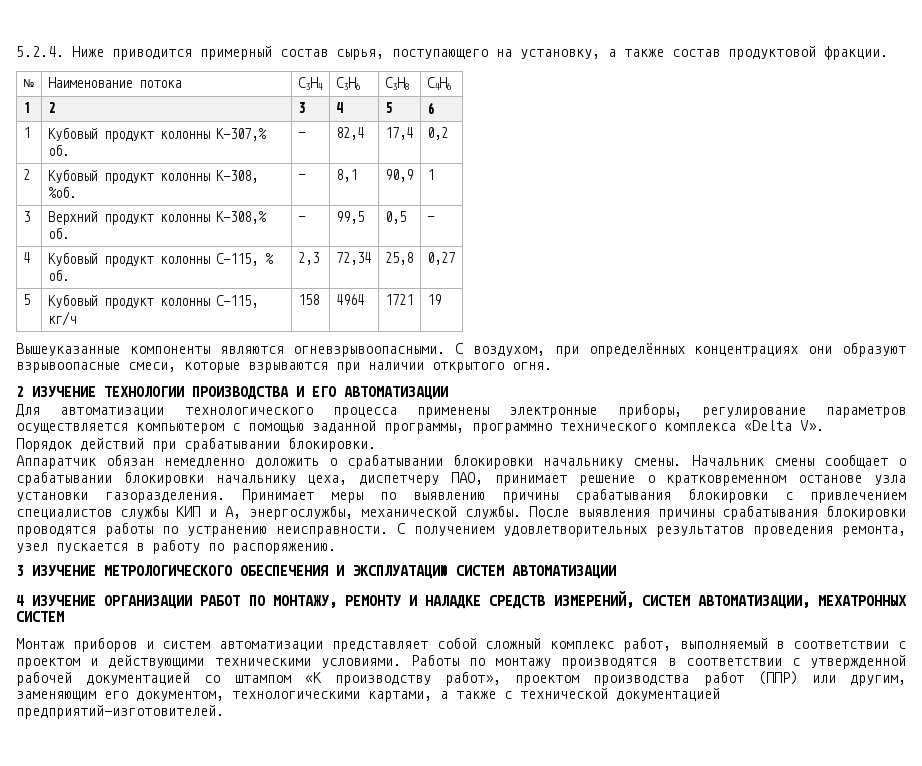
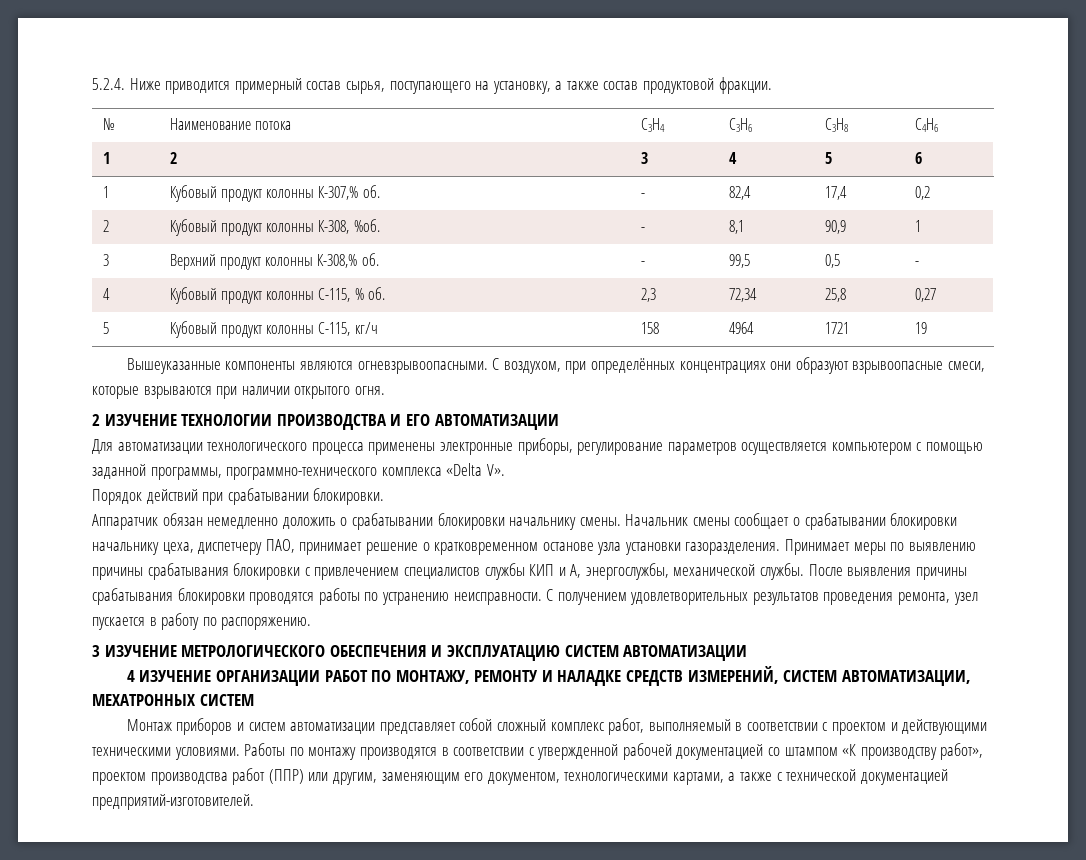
- Для автоматизации технологического процесса применены электронные приборы, регулирование параметров осуществляется компьютером с помощью заданной программы, программно технического комплекса «Delta V».
+ Для автоматизации технологического процесса применены электронные приборы, регулирование параметров осуществляется компьютером с помощью заданной программы, программно-технического комплекса «Delta V».

